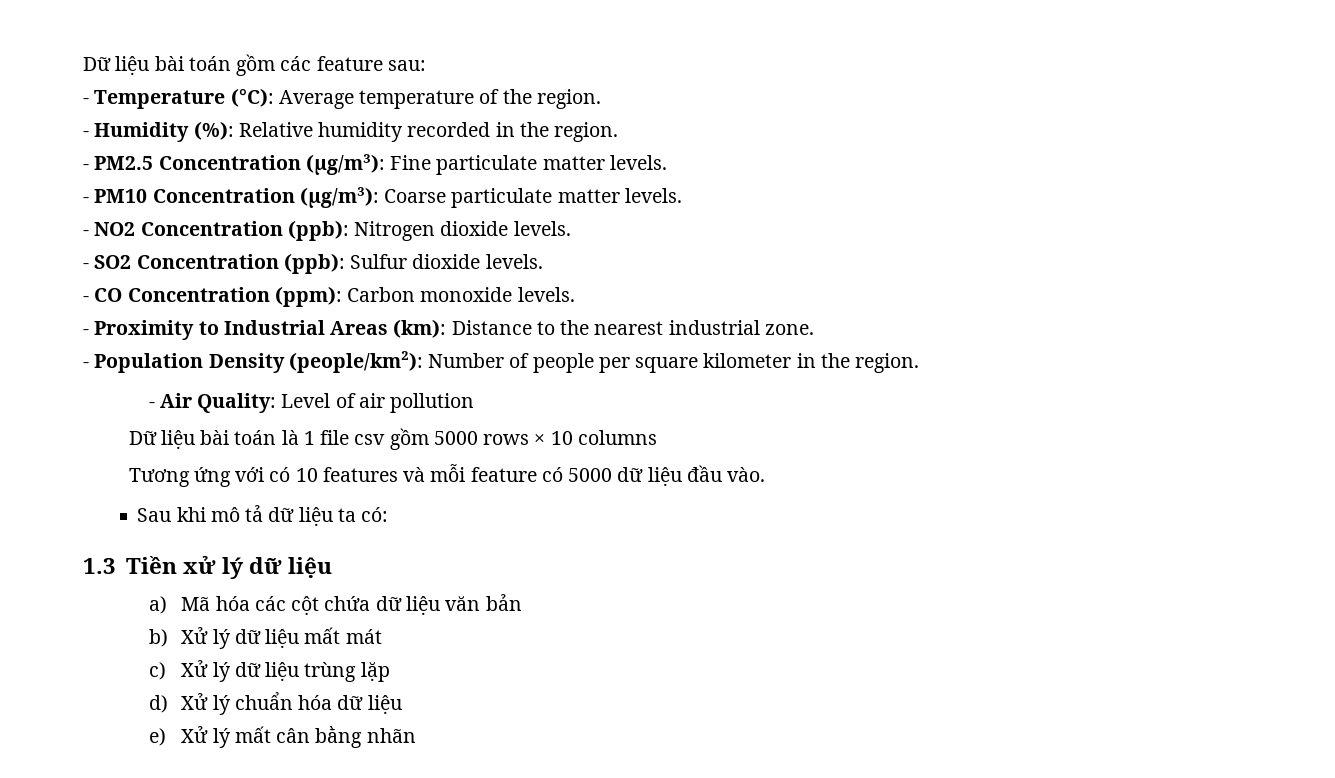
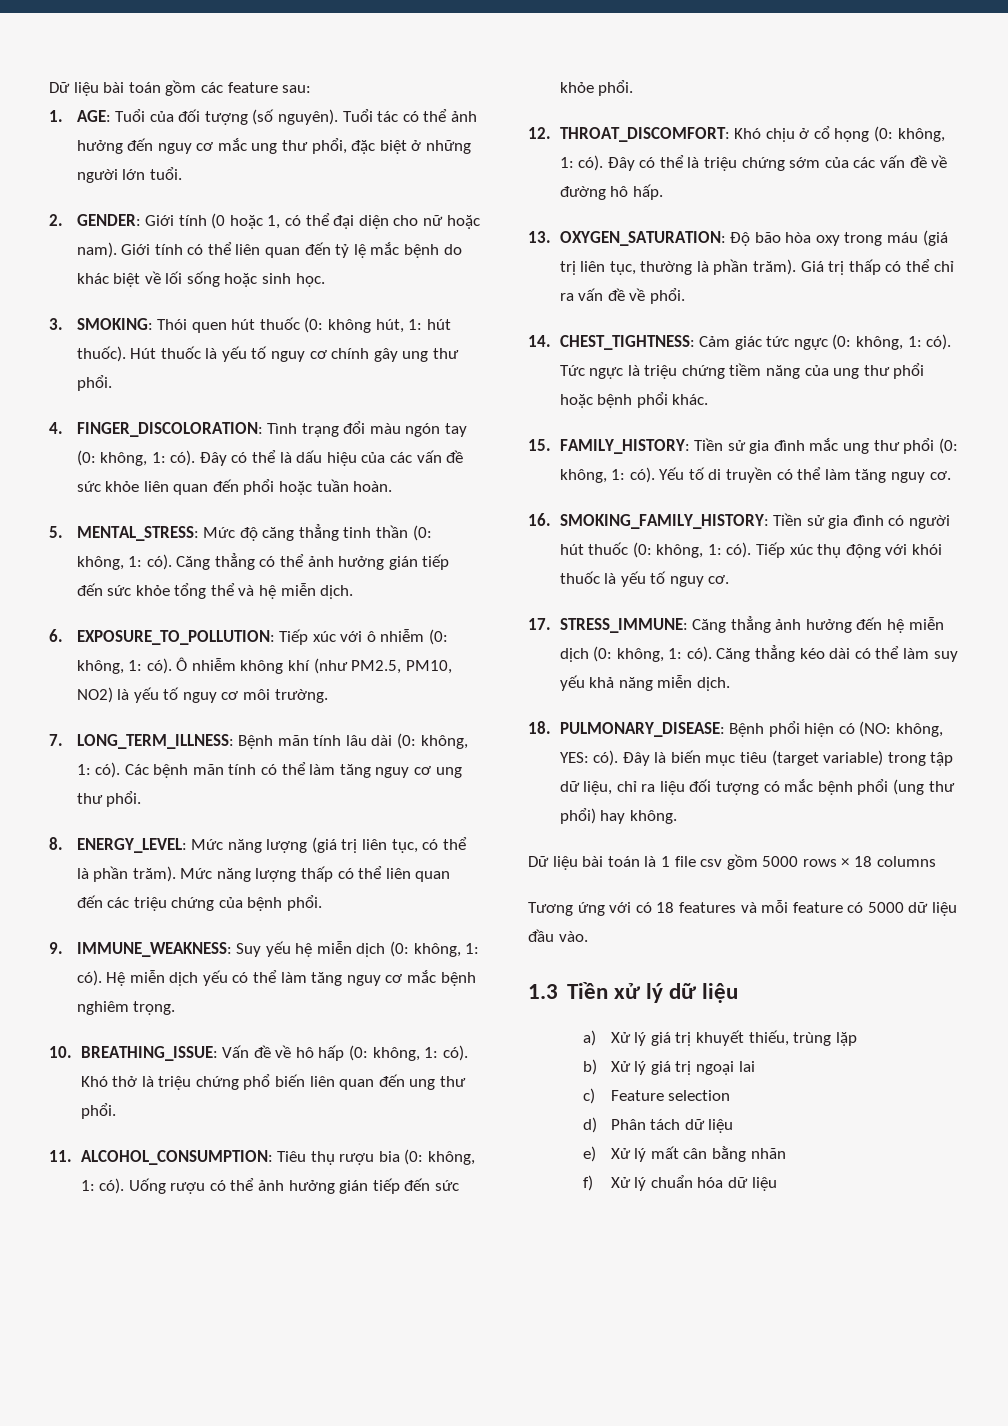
- - Temperature (°C): Average temperature of the region.
- - Humidity (%): Relative humidity recorded in the region.
- - PM2.5 Concentration (µg/m³): Fine particulate matter levels.
- - PM10 Concentration (µg/m³): Coarse particulate matter levels.
- - NO2 Concentration (ppb): Nitrogen dioxide levels.
- - SO2 Concentration (ppb): Sulfur dioxide levels.
- - CO Concentration (ppm): Carbon monoxide levels.
- - Proximity to Industrial Areas (km): Distance to the nearest industrial zone.
- - Population Density (people/km²): Number of people per square kilometer in the region.
- - Air Quality: Level of air pollution
+ 1. AGE: Tuổi của đối tượng (số nguyên). Tuổi tác có thể ảnh hưởng đến nguy cơ mắc ung thư phổi, đặc biệt ở những người lớn tuổi.
+ 2. GENDER: Giới tính (0 hoặc 1, có thể đại diện cho nữ hoặc nam). Giới tính có thể liên quan đến tỷ lệ mắc bệnh do khác biệt về lối sống hoặc sinh học.
+ 3. SMOKING: Thói quen hút thuốc (0: không hút, 1: hút thuốc). Hút thuốc là yếu tố nguy cơ chính gây ung thư phổi.
+ 4. FINGER_DISCOLORATION: Tình trạng đổi màu ngón tay (0: không, 1: có). Đây có thể là dấu hiệu của các vấn đề sức khỏe liên quan đến phổi hoặc tuần hoàn.
+ 5. MENTAL_STRESS: Mức độ căng thẳng tinh thần (0: không, 1: có). Căng thẳng có thể ảnh hưởng gián tiếp đến sức khỏe tổng thể và hệ miễn dịch.
+ 6. EXPOSURE_TO_POLLUTION: Tiếp xúc với ô nhiễm (0: không, 1: có). Ô nhiễm không khí (như PM2.5, PM10, NO2) là yếu tố nguy cơ môi trường.
+ 7. LONG_TERM_ILLNESS: Bệnh mãn tính lâu dài (0: không, 1: có). Các bệnh mãn tính có thể làm tăng nguy cơ ung thư phổi.
+ 8. ENERGY_LEVEL: Mức năng lượng (giá trị liên tục, có thể là phần trăm). Mức năng lượng thấp có thể liên quan đến các triệu chứng của bệnh phổi.
+ 9. IMMUNE_WEAKNESS: Suy yếu hệ miễn dịch (0: không, 1: có). Hệ miễn dịch yếu có thể làm tăng nguy cơ mắc bệnh nghiêm trọng.
+ 10. BREATHING_ISSUE: Vấn đề về hô hấp (0: không, 1: có). Khó thở là triệu chứng phổ biến liên quan đến ung thư phổi.
+ 11. ALCOHOL_CONSUMPTION: Tiêu thụ rượu bia (0: không, 1: có). Uống rượu có thể ảnh hưởng gián tiếp đến sức khỏe phổi.
+ 12. THROAT_DISCOMFORT: Khó chịu ở cổ họng (0: không, 1: có). Đây có thể là triệu chứng sớm của các vấn đề về đường hô hấp.
+ 13. OXYGEN_SATURATION: Độ bão hòa oxy trong máu (giá trị liên tục, thường là phần trăm). Giá trị thấp có thể chỉ ra vấn đề về phổi.
+ 14. CHEST_TIGHTNESS: Cảm giác tức ngực (0: không, 1: có). Tức ngực là triệu chứng tiềm năng của ung thư phổi hoặc bệnh phổi khác.
+ 15. FAMILY_HISTORY: Tiền sử gia đình mắc ung thư phổi (0: không, 1: có). Yếu tố di truyền có thể làm tăng nguy cơ.
+ 16. SMOKING_FAMILY_HISTORY: Tiền sử gia đình có người hút thuốc (0: không, 1: có). Tiếp xúc thụ động với khói thuốc là yếu tố nguy cơ.
+ 17. STRESS_IMMUNE: Căng thẳng ảnh hưởng đến hệ miễn dịch (0: không, 1: có). Căng thẳng kéo dài có thể làm suy yếu khả năng miễn dịch.
+ 18. PULMONARY_DISEASE: Bệnh phổi hiện có (NO: không, YES: có). Đây là biến mục tiêu (target variable) trong tập dữ liệu, chỉ ra liệu đối tượng có mắc bệnh phổi (ung thư phổi) hay không.
- Dữ liệu bài toán là 1 file csv gồm 5000 rows × 10 columns
+ Dữ liệu bài toán là 1 file csv gồm 5000 rows × 18 columns
- Tương ứng với có 10 features và mỗi feature có 5000 dữ liệu đầu vào.
+ Tương ứng với có 18 features và mỗi feature có 5000 dữ liệu đầu vào.
- Sau khi mô tả dữ liệu ta có:
- a) Mã hóa các cột chứa dữ liệu văn bản
- b) Xử lý dữ liệu mất mát
- c) Xử lý dữ liệu trùng lặp
+ a) Xử lý giá trị khuyết thiếu, trùng lặp
- d) Xử lý chuẩn hóa dữ liệu
+ b) Xử lý giá trị ngoại lai
+ c) Feature selection
+ d) Phân tách dữ liệu
+ f) Xử lý chuẩn hóa dữ liệu

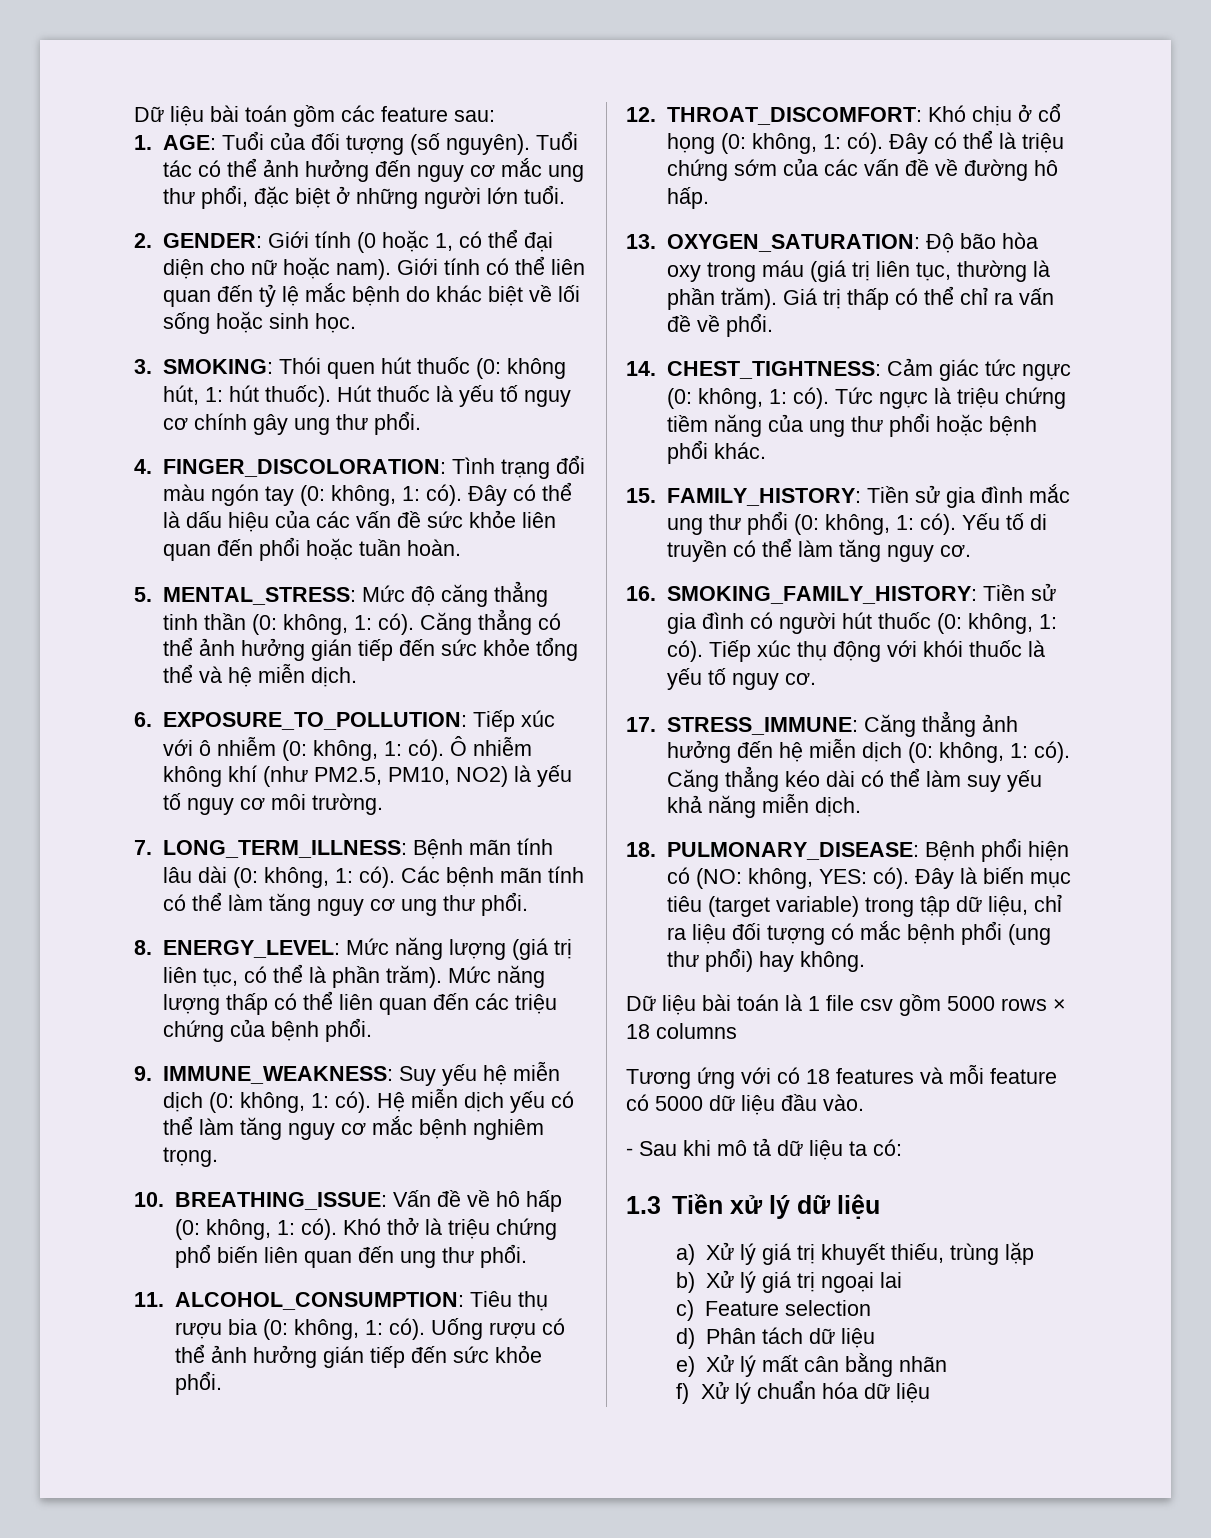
+ - Sau khi mô tả dữ liệu ta có:

